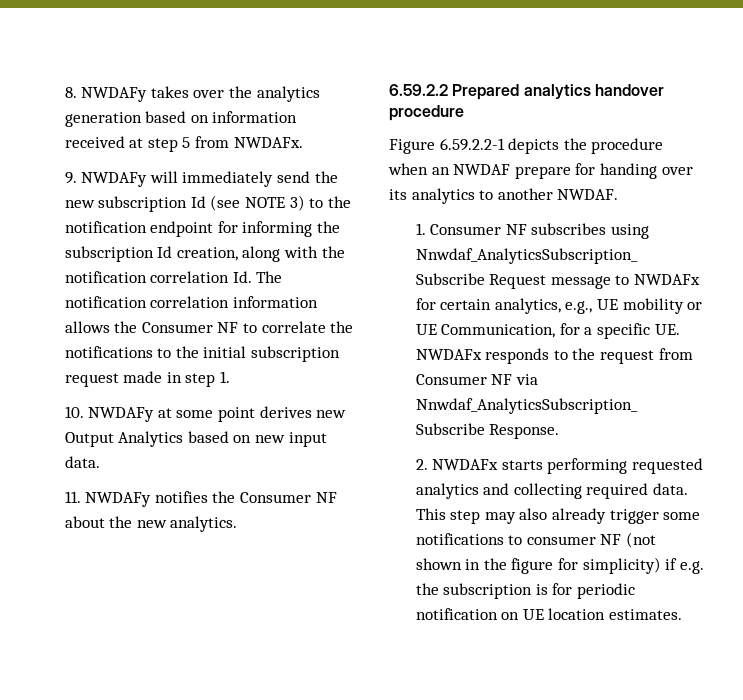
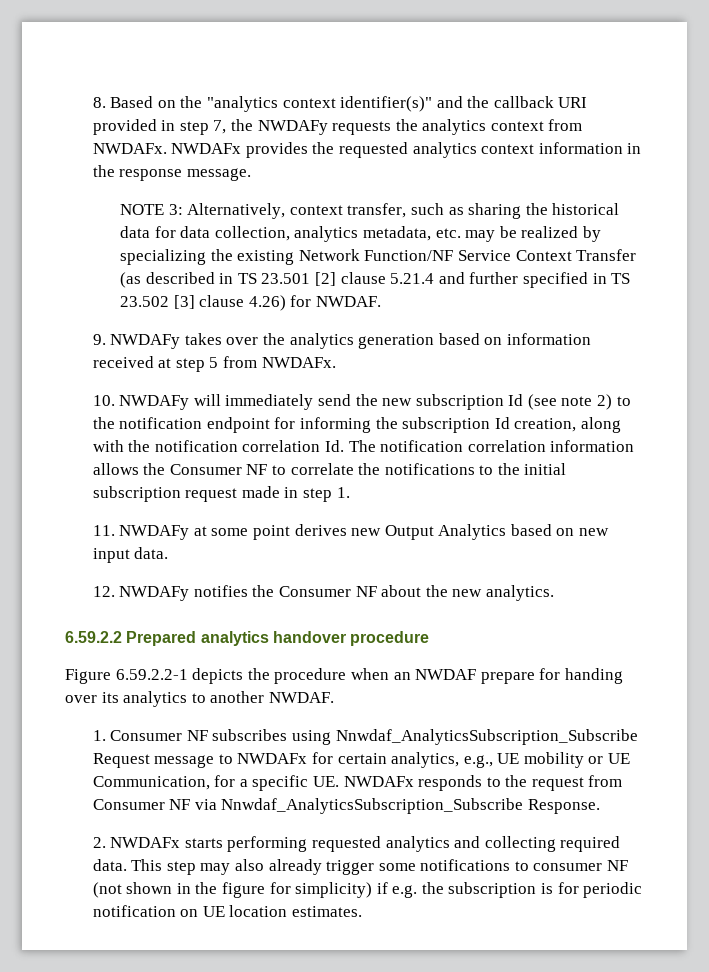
- 8. NWDAFy takes over the analytics generation based on information received at step 5 from NWDAFx.
+ 8. Based on the "analytics context identifier(s)" and the callback URI provided in step 7, the NWDAFy requests the analytics context from NWDAFx. NWDAFx provides the requested analytics context information in the response message.
+ NOTE 3: Alternatively, context transfer, such as sharing the historical data for data collection, analytics metadata, etc. may be realized by specializing the existing Network Function/NF Service Context Transfer (as described in TS 23.501 [2] clause 5.21.4 and further specified in TS 23.502 [3] clause 4.26) for NWDAF.
+ 9. NWDAFy takes over the analytics generation based on information received at step 5 from NWDAFx.
- 9. NWDAFy will immediately send the new subscription Id (see NOTE 3) to the notification endpoint for informing the subscription Id creation, along with the notification correlation Id. The notification correlation information allows the Consumer NF to correlate the notifications to the initial subscription request made in step 1.
+ 10. NWDAFy will immediately send the new subscription Id (see note 2) to the notification endpoint for informing the subscription Id creation, along with the notification correlation Id. The notification correlation information allows the Consumer NF to correlate the notifications to the initial subscription request made in step 1.
- 10. NWDAFy at some point derives new Output Analytics based on new input data.
+ 11. NWDAFy at some point derives new Output Analytics based on new input data.
- 11. NWDAFy notifies the Consumer NF about the new analytics.
+ 12. NWDAFy notifies the Consumer NF about the new analytics.

